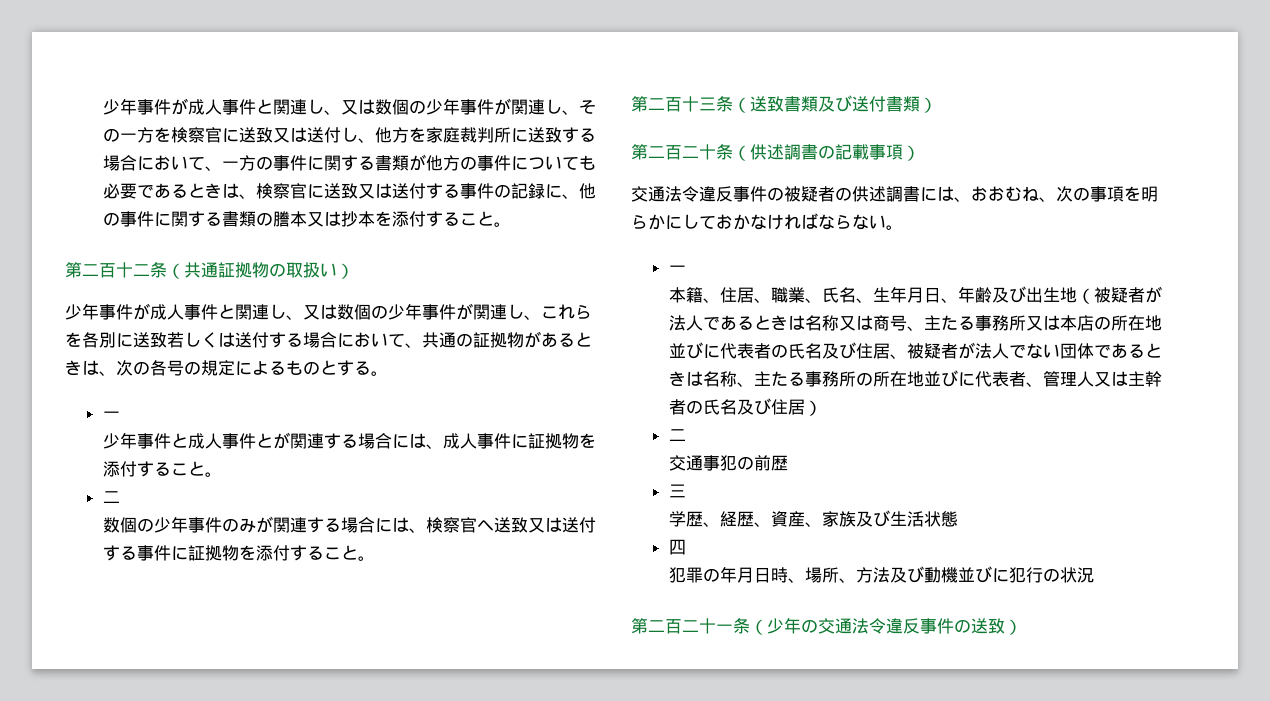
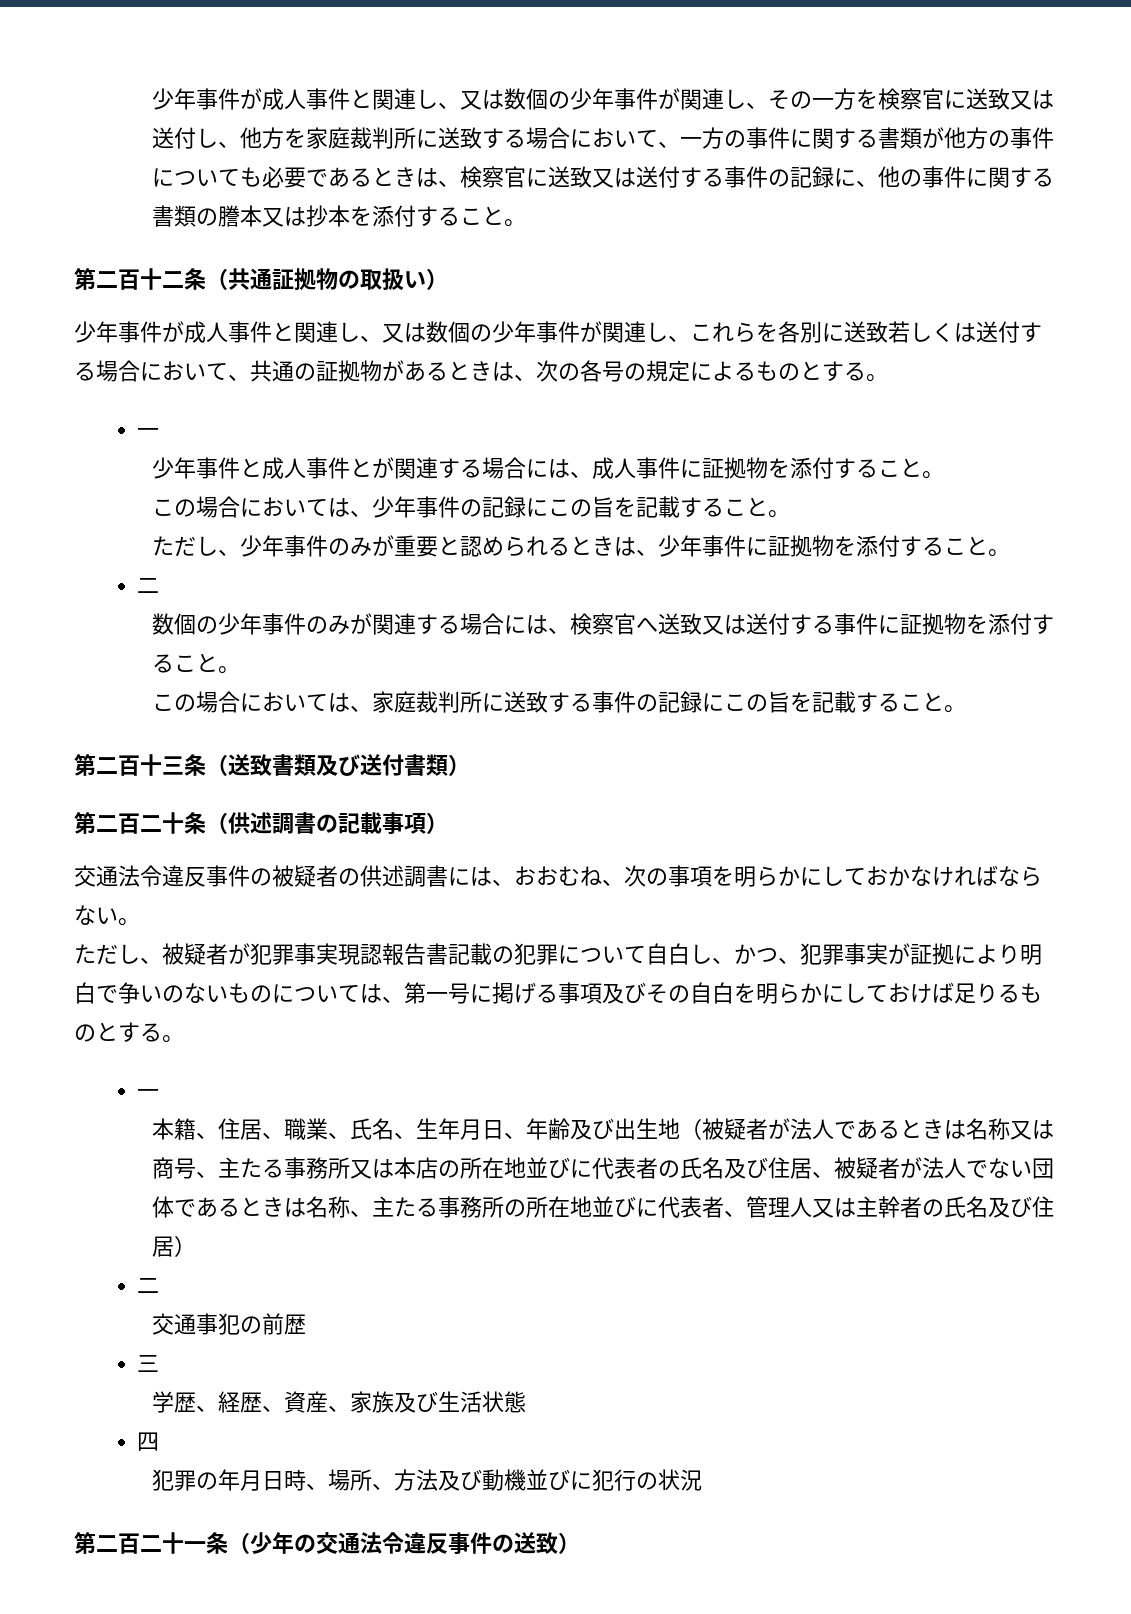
+ この場合においては、少年事件の記録にこの旨を記載すること。
+ ただし、少年事件のみが重要と認められるときは、少年事件に証拠物を添付すること。
+ この場合においては、家庭裁判所に送致する事件の記録にこの旨を記載すること。
+ ただし、被疑者が犯罪事実現認報告書記載の犯罪について自白し、かつ、犯罪事実が証拠により明白で争いのないものについては、第一号に掲げる事項及びその自白を明らかにしておけば足りるものとする。

